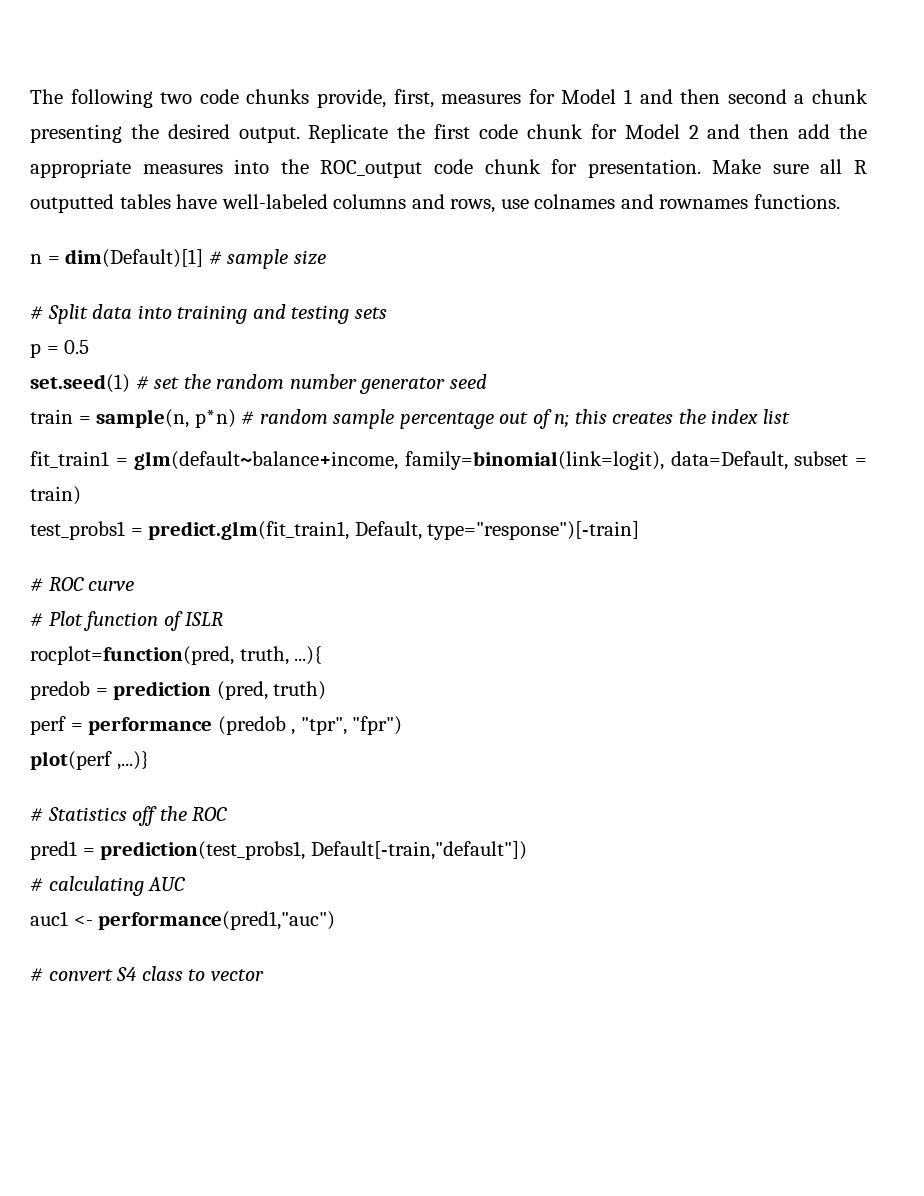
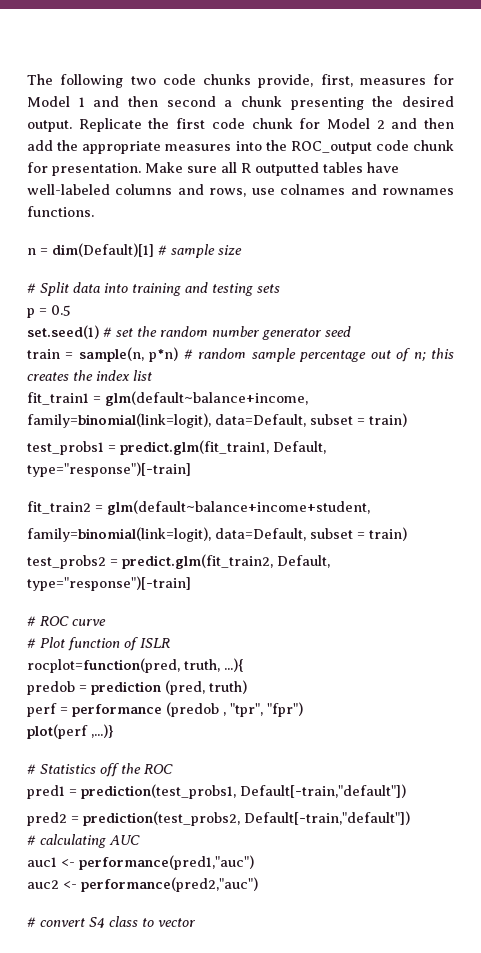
+ fit_train2 = glm(default~balance+income+student,
+ family=binomial(link=logit), data=Default, subset = train)
+ test_probs2 = predict.glm(fit_train2, Default, type="response")[-train]
+ pred2 = prediction(test_probs2, Default[-train,"default"])
+ auc2 <- performance(pred2,"auc")

